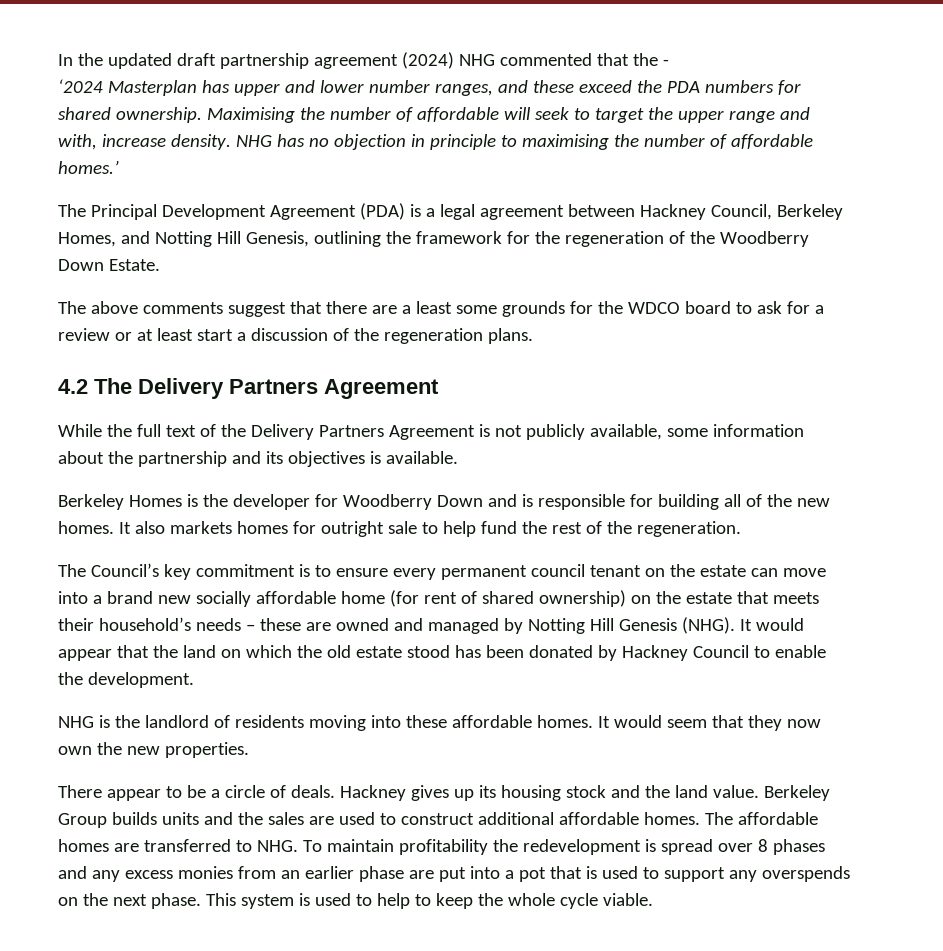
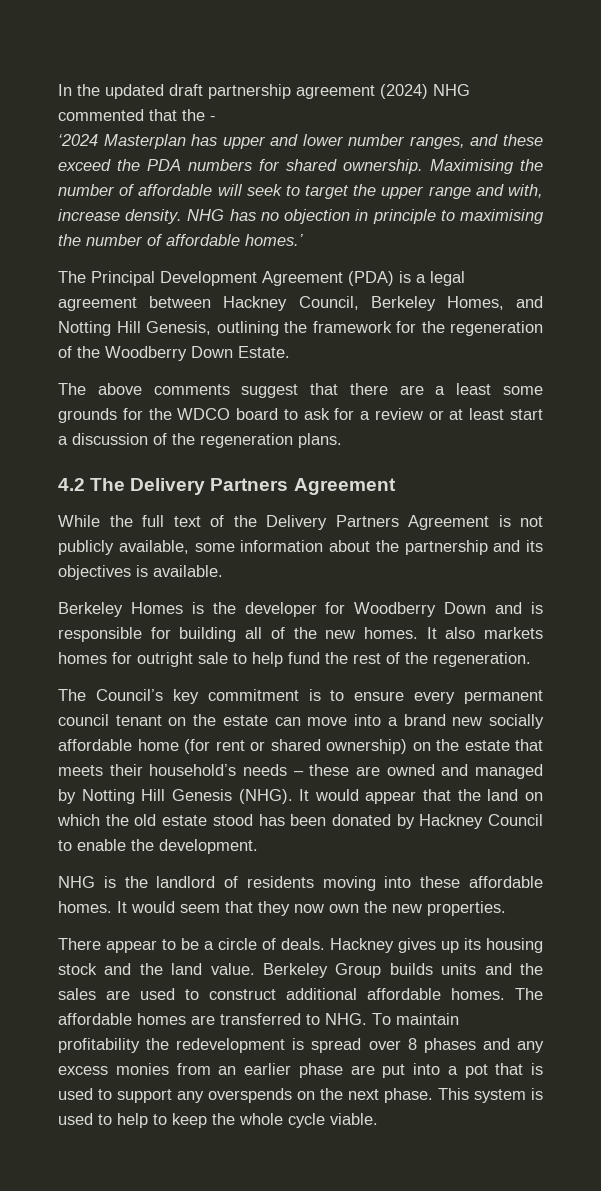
- The Council’s key commitment is to ensure every permanent council tenant on the estate can move into a brand new socially affordable home (for rent of shared ownership) on the estate that meets their household’s needs – these are owned and managed by Notting Hill Genesis (NHG).
+ The Council’s key commitment is to ensure every permanent council tenant on the estate can move into a brand new socially affordable home (for rent or shared ownership) on the estate that meets their household’s needs – these are owned and managed by Notting Hill Genesis (NHG).

